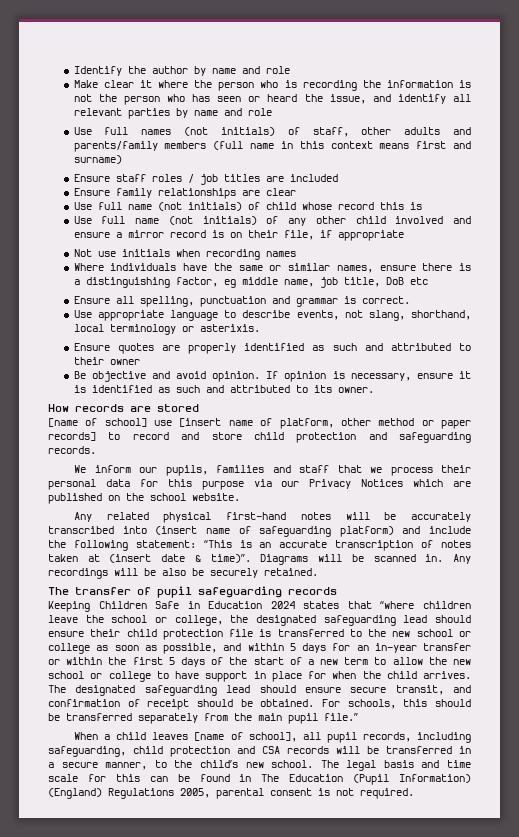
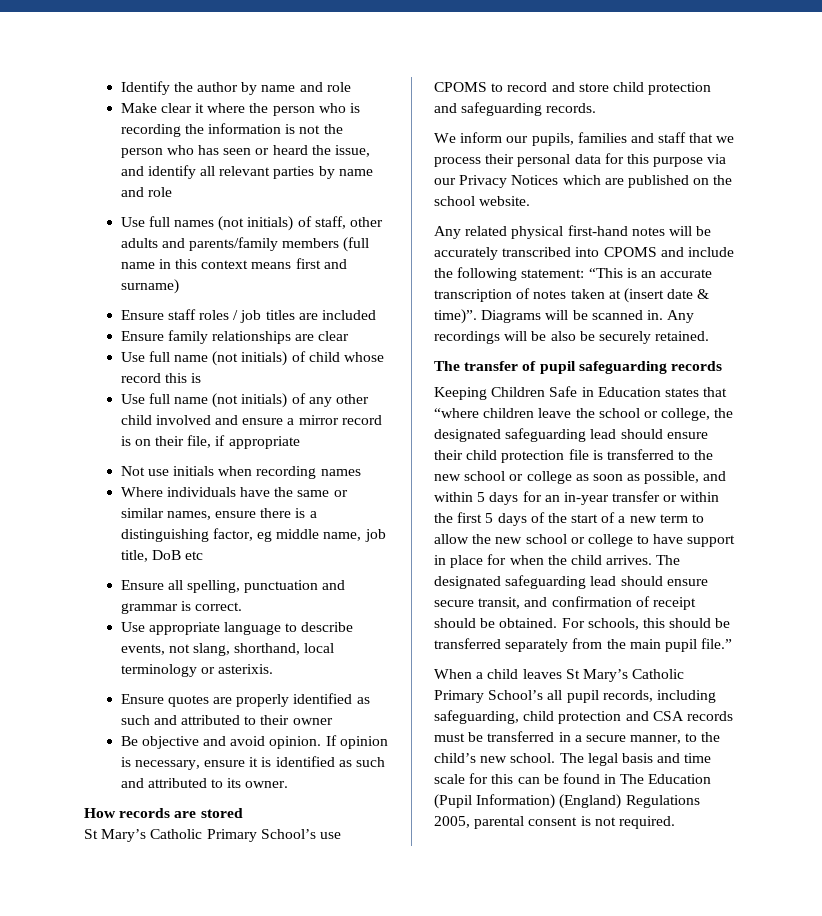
- [name of school] use [insert name of platform, other method or paper records] to record and store child protection and safeguarding records.
+ St Mary’s Catholic Primary School’s use CPOMS to record and store child protection and safeguarding records.
- Any related physical first-hand notes will be accurately transcribed into (insert name of safeguarding platform) and include the following statement: “This is an accurate transcription of notes taken at (insert date & time)”.
+ Any related physical first-hand notes will be accurately transcribed into CPOMS and include the following statement: “This is an accurate transcription of notes taken at (insert date & time)”.
- Keeping Children Safe in Education 2024 states that “where children leave the school or college, the designated safeguarding lead should ensure their child protection file is transferred to the new school or college as soon as possible, and within 5 days for an in-year transfer or within the first 5 days of the start of a new term to allow the new school or college to have support in place for when the child arrives.
+ Keeping Children Safe in Education states that “where children leave the school or college, the designated safeguarding lead should ensure their child protection file is transferred to the new school or college as soon as possible, and within 5 days for an in-year transfer or within the first 5 days of the start of a new term to allow the new school or college to have support in place for when the child arrives.
- When a child leaves [name of school], all pupil records, including safeguarding, child protection and CSA records will be transferred in a secure manner, to the child’s new school.
+ When a child leaves St Mary’s Catholic Primary School’s all pupil records, including safeguarding, child protection and CSA records must be transferred in a secure manner, to the child’s new school.

